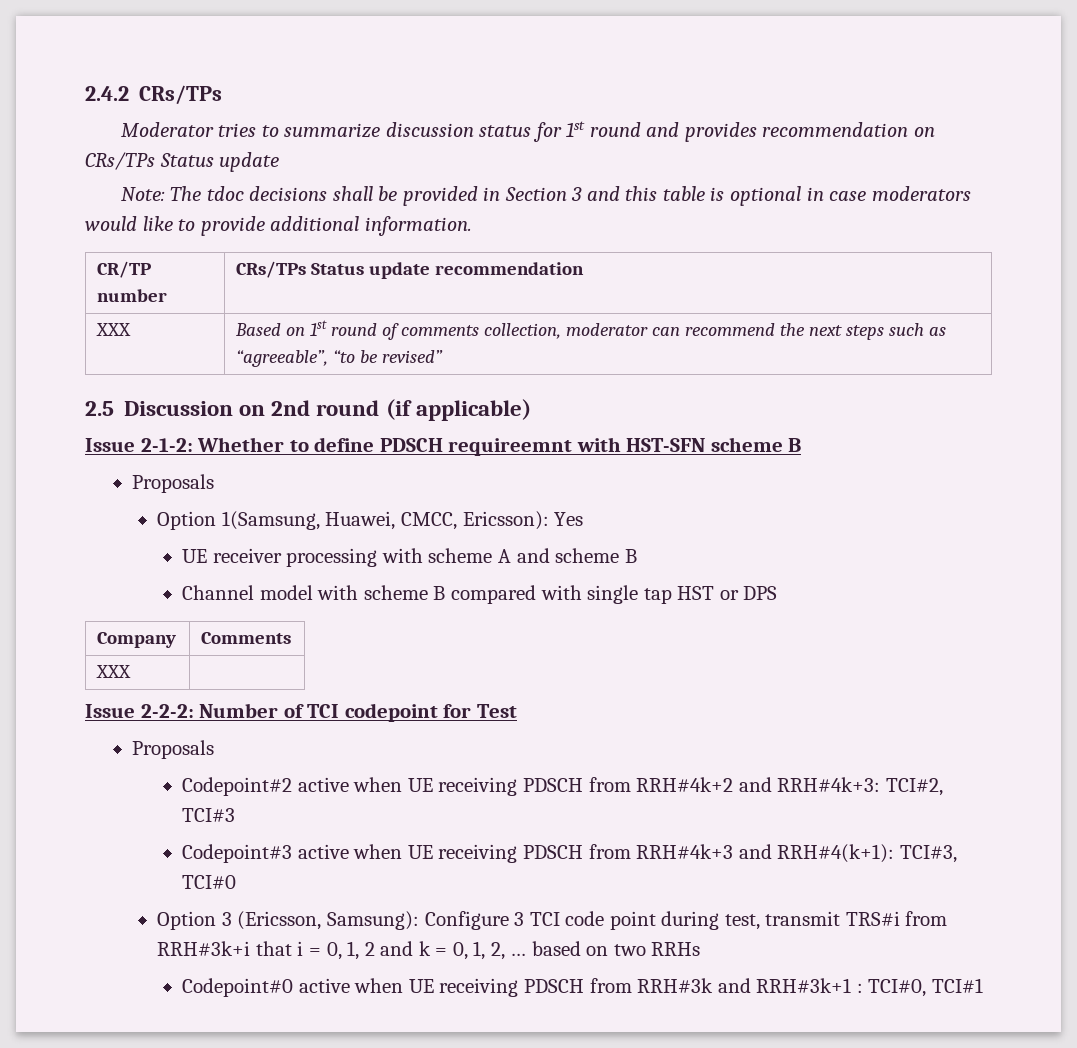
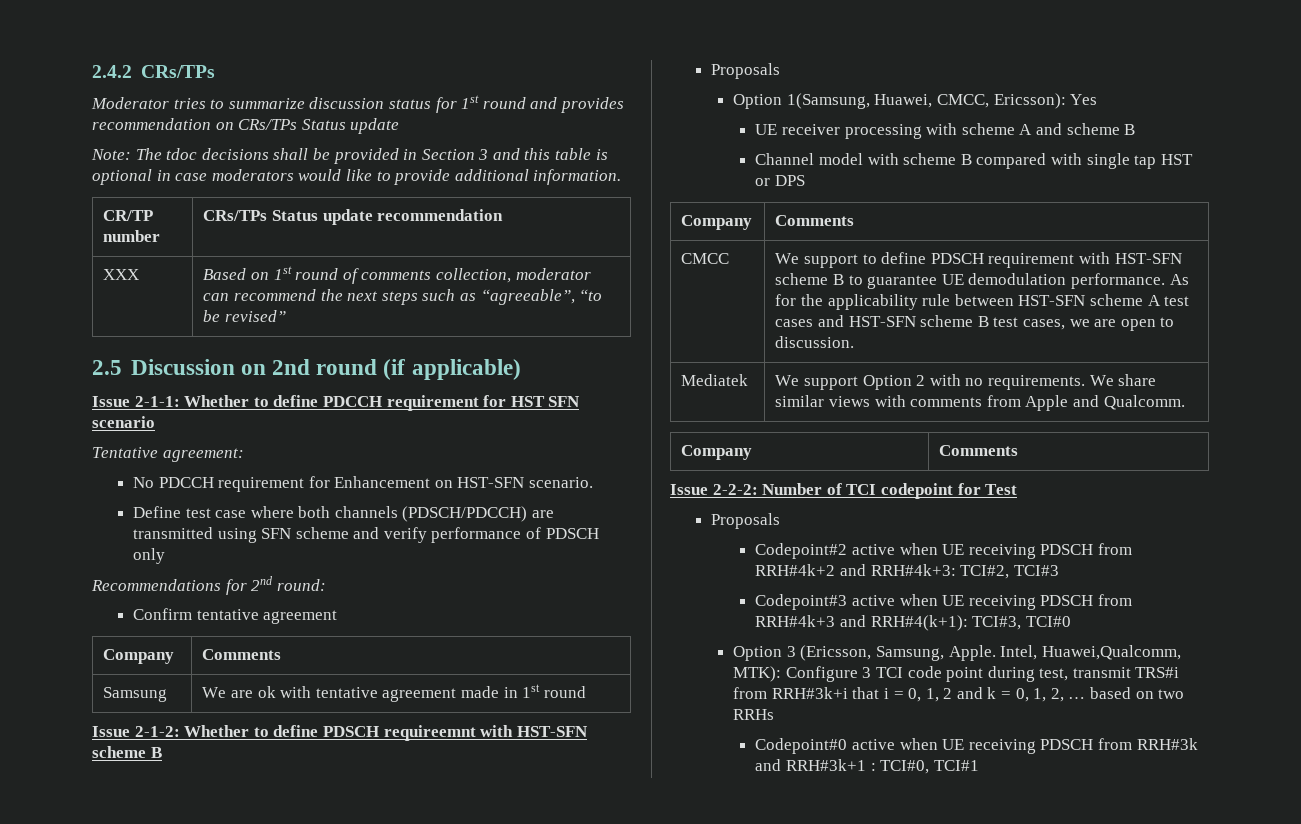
+ Issue 2-1-1: Whether to define PDCCH requirement for HST SFN scenario
+ Tentative agreement:
+ No PDCCH requirement for Enhancement on HST-SFN scenario.
+ Define test case where both channels (PDSCH/PDCCH) are transmitted using SFN scheme and verify performance of PDSCH only
+ Recommendations for 2nd round:
+ Confirm tentative agreement
+ Company | Comments
+ Samsung | We are ok with tentative agreement made in 1st round
  Channel model with scheme B compared with single tap HST or DPS
  Company | Comments
- XXX |
+ CMCC | We support to define PDSCH requirement with HST-SFN scheme B to guarantee UE demodulation performance. As for the applicability rule between HST-SFN scheme A test cases and HST-SFN scheme B test cases, we are open to discussion.
+ Mediatek | We support Option 2 with no requirements. We share similar views with comments from Apple and Qualcomm.
+ Company | Comments
- Option 3 (Ericsson, Samsung): Configure 3 TCI code point during test, transmit TRS#i from RRH#3k+i that i = 0, 1, 2 and k = 0, 1, 2, … based on two RRHs
+ Option 3 (Ericsson, Samsung, Apple. Intel, Huawei,Qualcomm, MTK): Configure 3 TCI code point during test, transmit TRS#i from RRH#3k+i that i = 0, 1, 2 and k = 0, 1, 2, … based on two RRHs

